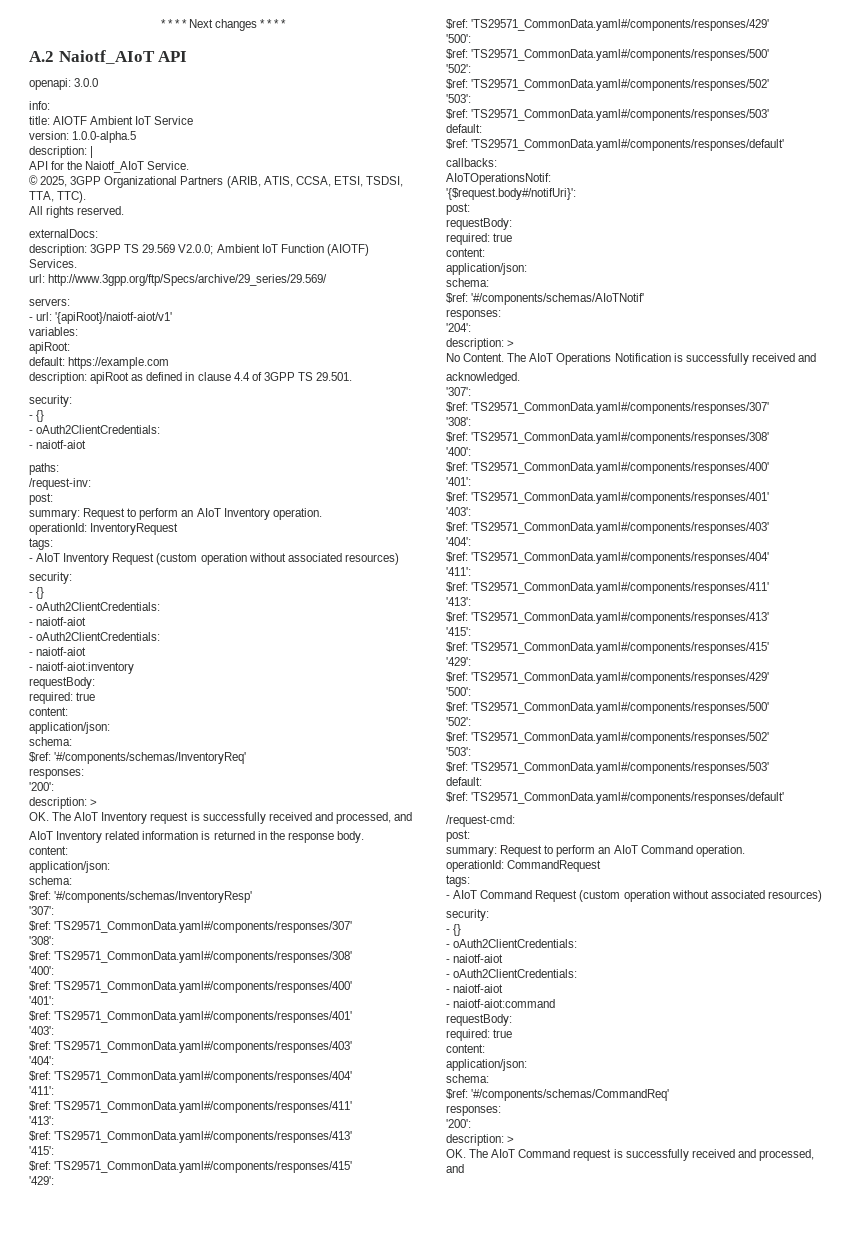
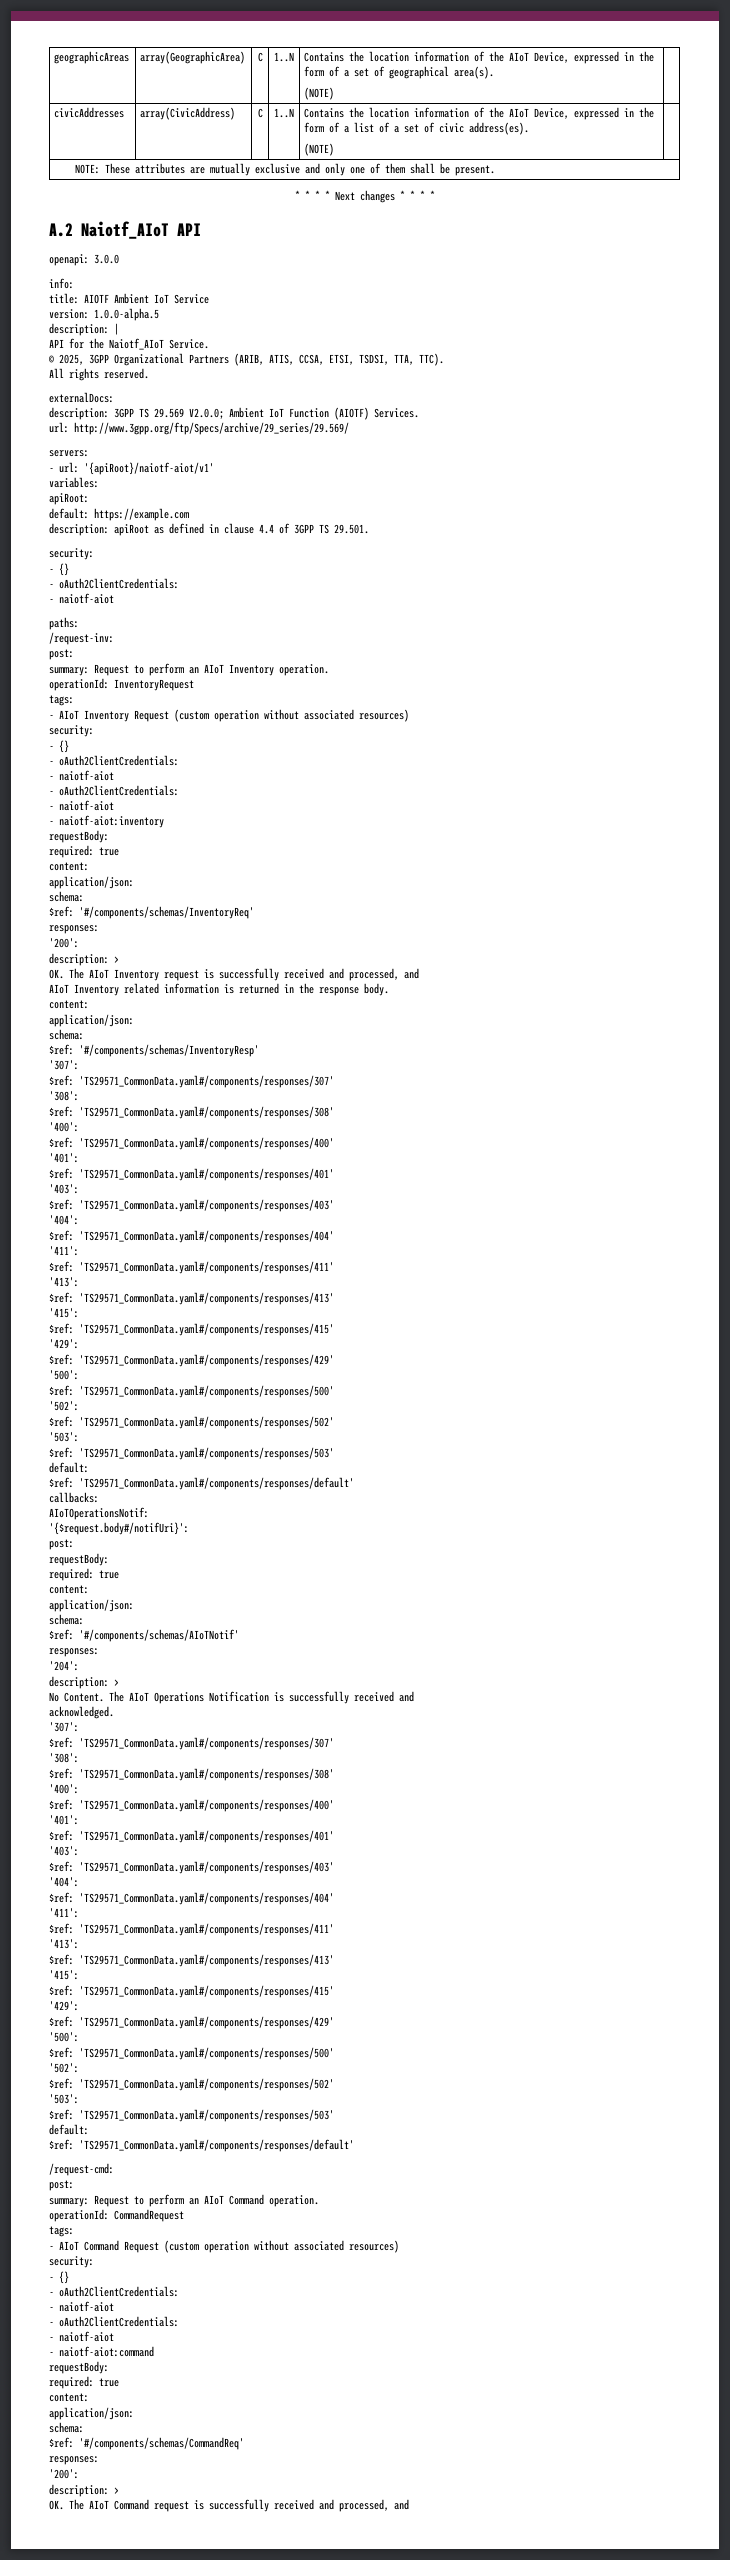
+ geographicAreas | array(GeographicArea) | C | 1..N | Contains the location information of the AIoT Device, expressed in the form of a set of geographical area(s).
+ (NOTE) |
+ civicAddresses | array(CivicAddress) | C | 1..N | Contains the location information of the AIoT Device, expressed in the form of a list of a set of civic address(es).
+ (NOTE) |
+ NOTE: These attributes are mutually exclusive and only one of them shall be present.

